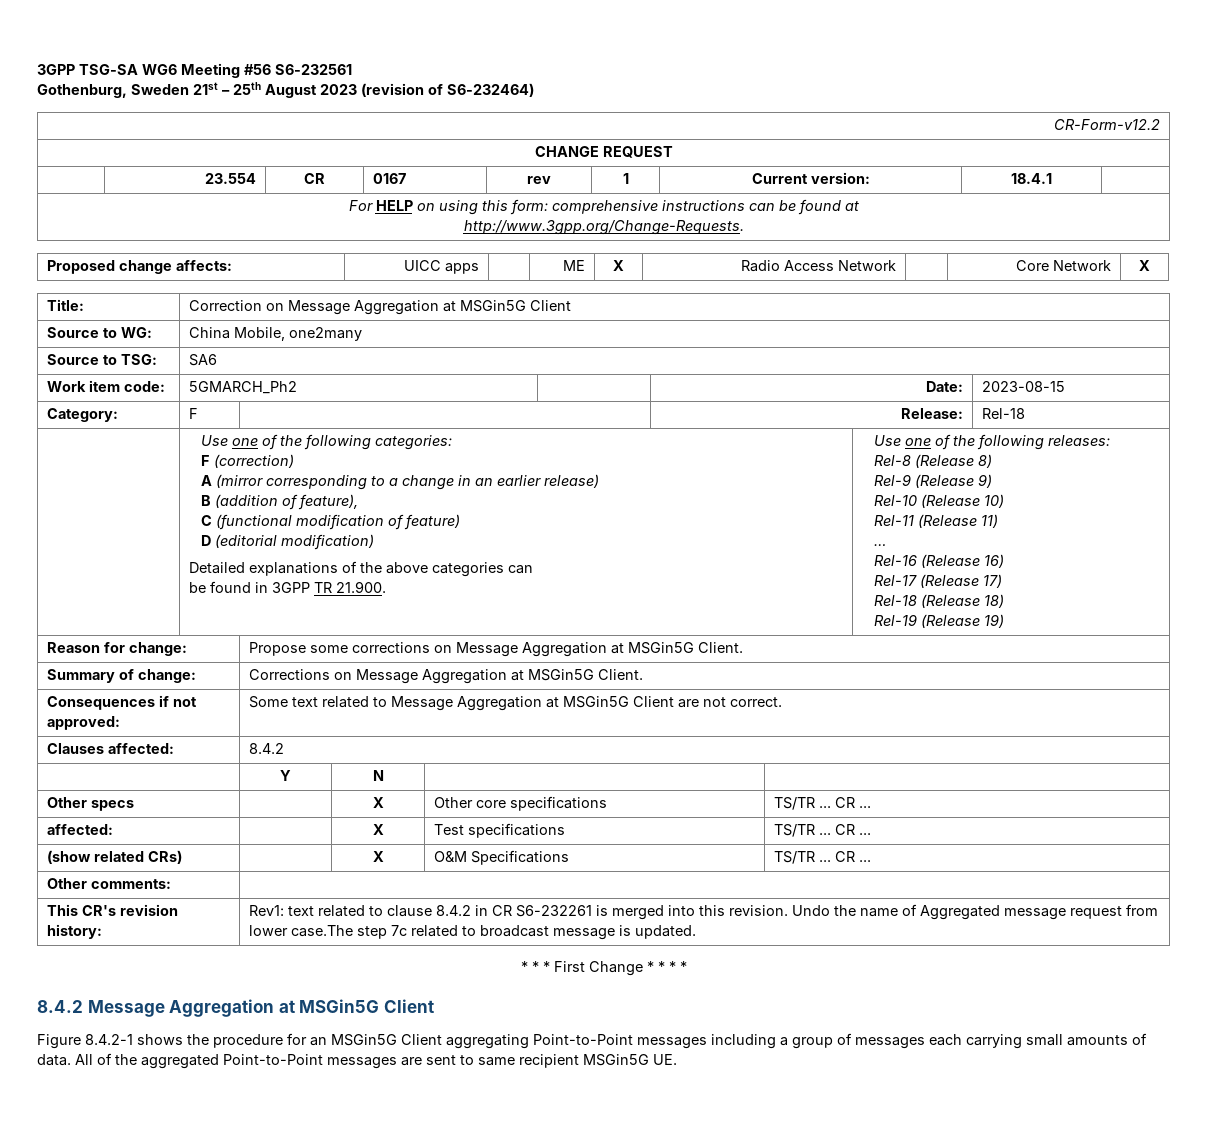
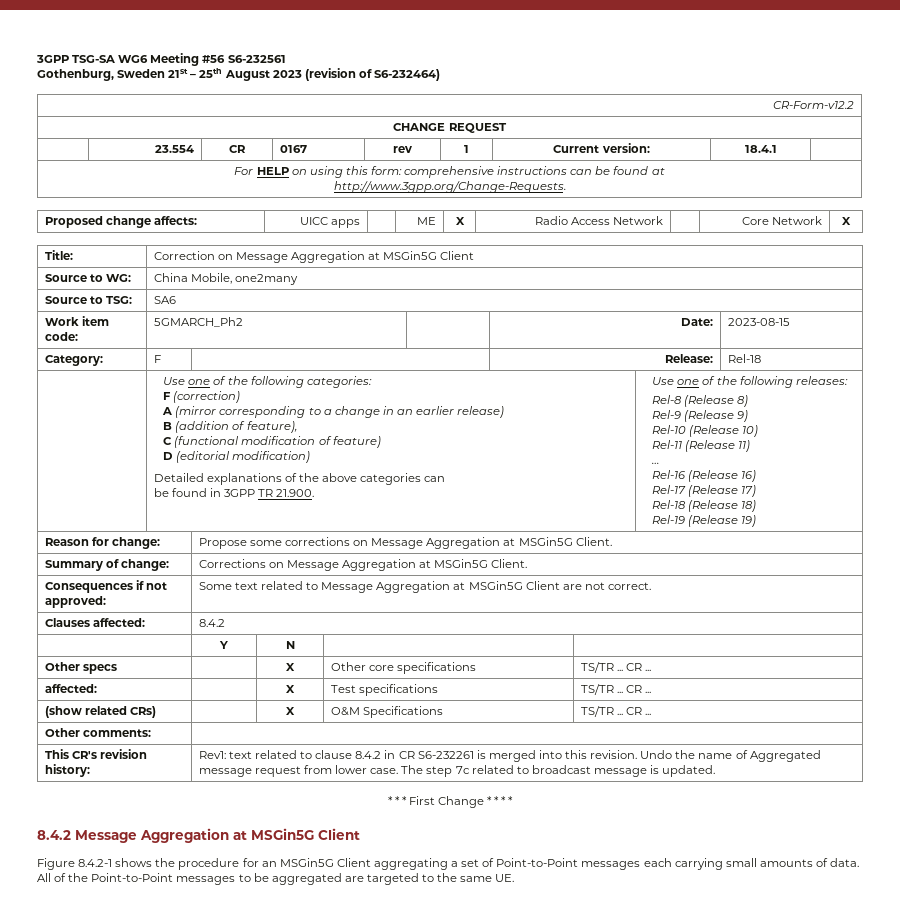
- This CR's revision history: | Rev1: text related to clause 8.4.2 in CR S6-232261 is merged into this revision. Undo the name of Aggregated message request from lower case.The step 7c related to broadcast message is updated.
+ This CR's revision history: | Rev1: text related to clause 8.4.2 in CR S6-232261 is merged into this revision. Undo the name of Aggregated message request from lower case. The step 7c related to broadcast message is updated.
- Figure 8.4.2-1 shows the procedure for an MSGin5G Client aggregating Point-to-Point messages including a group of messages each carrying small amounts of data.
+ Figure 8.4.2-1 shows the procedure for an MSGin5G Client aggregating a set of Point-to-Point messages each carrying small amounts of data.
- All of the aggregated Point-to-Point messages are sent to same recipient MSGin5G UE.
+ All of the Point-to-Point messages to be aggregated are targeted to the same UE.

